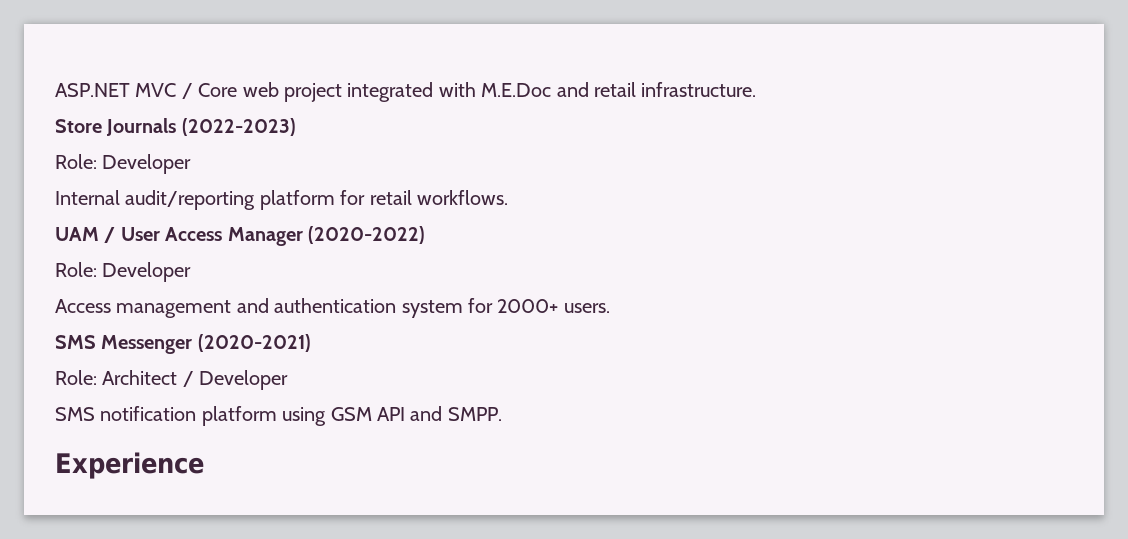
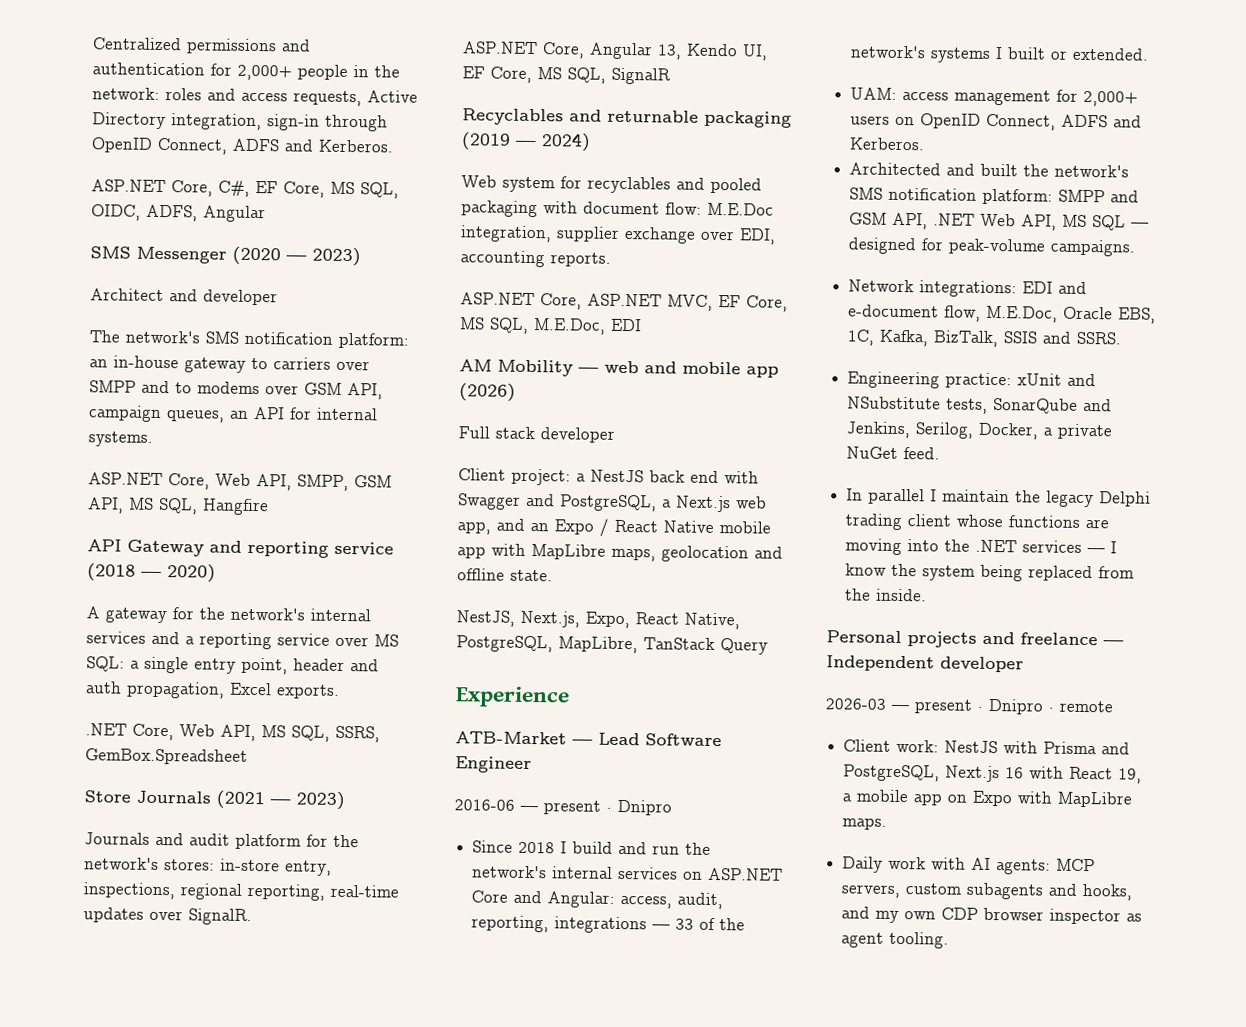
- ASP.NET MVC / Core web project integrated with M.E.Doc and retail infrastructure.
- Store Journals (2022-2023)
- Role: Developer
- Internal audit/reporting platform for retail workflows.
- UAM / User Access Manager (2020-2022)
- Role: Developer
- Access management and authentication system for 2000+ users.
- SMS Messenger (2020-2021)
- Role: Architect / Developer
- SMS notification platform using GSM API and SMPP.
+ Centralized permissions and authentication for 2,000+ people in the network: roles and access requests, Active Directory integration, sign-in through OpenID Connect, ADFS and Kerberos.
+ ASP.NET Core, C#, EF Core, MS SQL, OIDC, ADFS, Angular
+ SMS Messenger (2020 — 2023)
+ Architect and developer
+ The network's SMS notification platform: an in-house gateway to carriers over SMPP and to modems over GSM API, campaign queues, an API for internal systems.
+ ASP.NET Core, Web API, SMPP, GSM API, MS SQL, Hangfire
+ API Gateway and reporting service (2018 — 2020)
+ A gateway for the network's internal services and a reporting service over MS SQL: a single entry point, header and auth propagation, Excel exports.
+ .NET Core, Web API, MS SQL, SSRS, GemBox.Spreadsheet
+ Store Journals (2021 — 2023)
+ Journals and audit platform for the network's stores: in-store entry, inspections, regional reporting, real-time updates over SignalR.
+ ASP.NET Core, Angular 13, Kendo UI, EF Core, MS SQL, SignalR
+ Recyclables and returnable packaging (2019 — 2024)
+ Web system for recyclables and pooled packaging with document flow: M.E.Doc integration, supplier exchange over EDI, accounting reports.
+ ASP.NET Core, ASP.NET MVC, EF Core, MS SQL, M.E.Doc, EDI
+ AM Mobility — web and mobile app (2026)
+ Full stack developer
+ Client project: a NestJS back end with Swagger and PostgreSQL, a Next.js web app, and an Expo / React Native mobile app with MapLibre maps, geolocation and offline state.
+ NestJS, Next.js, Expo, React Native, PostgreSQL, MapLibre, TanStack Query
  Experience
+ ATB-Market — Lead Software Engineer
+ 2016-06 — present · Dnipro
+ Since 2018 I build and run the network's internal services on ASP.NET Core and Angular: access, audit, reporting, integrations — 33 of the network's systems I built or extended.
+ UAM: access management for 2,000+ users on OpenID Connect, ADFS and Kerberos.
+ Architected and built the network's SMS notification platform: SMPP and GSM API, .NET Web API, MS SQL — designed for peak-volume campaigns.
+ Network integrations: EDI and e-document flow, M.E.Doc, Oracle EBS, 1C, Kafka, BizTalk, SSIS and SSRS.
+ Engineering practice: xUnit and NSubstitute tests, SonarQube and Jenkins, Serilog, Docker, a private NuGet feed.
+ In parallel I maintain the legacy Delphi trading client whose functions are moving into the .NET services — I know the system being replaced from the inside.
+ Personal projects and freelance — Independent developer
+ 2026-03 — present · Dnipro · remote
+ Client work: NestJS with Prisma and PostgreSQL, Next.js 16 with React 19, a mobile app on Expo with MapLibre maps.
+ Daily work with AI agents: MCP servers, custom subagents and hooks, and my own CDP browser inspector as agent tooling.

